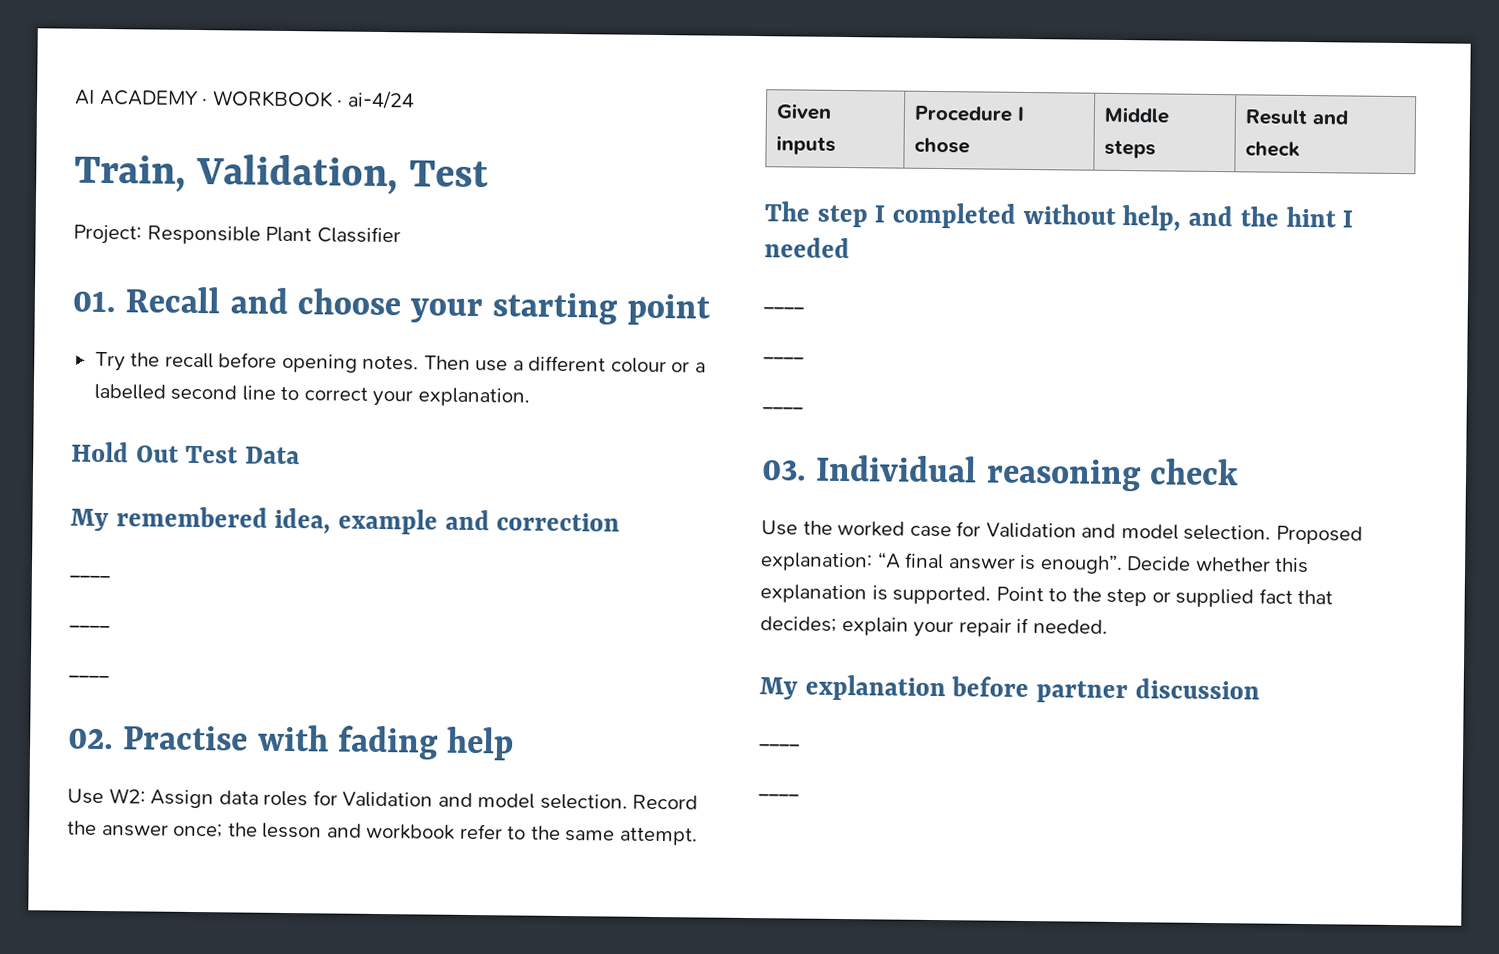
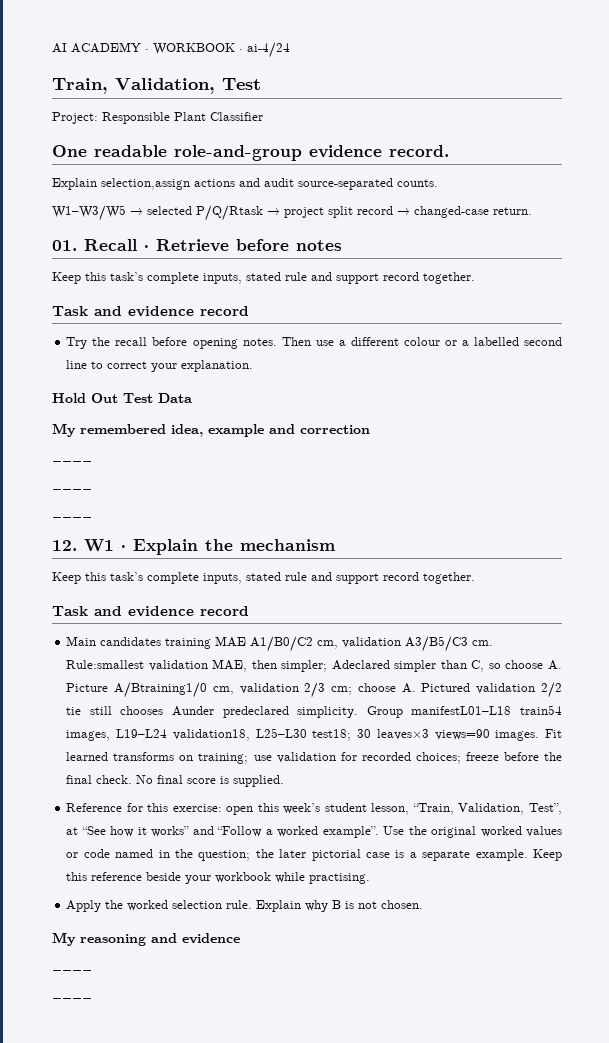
- 01. Recall and choose your starting point
+ One readable role-and-group evidence record.
+ Explain selection,assign actions and audit source-separated counts.
+ W1–W3/W5 → selected P/Q/Rtask → project split record → changed-case return.
+ 01. Recall · Retrieve before notes
+ Keep this task’s complete inputs, stated rule and support record together.
+ Task and evidence record
- 02. Practise with fading help
- Use W2: Assign data roles for Validation and model selection. Record the answer once; the lesson and workbook refer to the same attempt.
- Given inputs | Procedure I chose | Middle steps | Result and check
- The step I completed without help, and the hint I needed
- ____
- ____
- ____
- 03. Individual reasoning check
- Use the worked case for Validation and model selection. Proposed explanation: “A final answer is enough”. Decide whether this explanation is supported. Point to the step or supplied fact that decides; explain your repair if needed.
- My explanation before partner discussion
+ 12. W1 · Explain the mechanism
+ Keep this task’s complete inputs, stated rule and support record together.
+ Task and evidence record
+ Main candidates training MAE A1/B0/C2 cm, validation A3/B5/C3 cm. Rule:smallest validation MAE, then simpler; Adeclared simpler than C, so choose A. Picture A/Btraining1/0 cm, validation 2/3 cm; choose A. Pictured validation 2/2 tie still chooses Aunder predeclared simplicity. Group manifestL01–L18 train54 images, L19–L24 validation18, L25–L30 test18; 30 leaves×3 views=90 images. Fit learned transforms on training; use validation for recorded choices; freeze before the final check. No final score is supplied.
+ Reference for this exercise: open this week’s student lesson, “Train, Validation, Test”, at “See how it works” and “Follow a worked example”. Use the original worked values or code named in the question; the later pictorial case is a separate example. Keep this reference beside your workbook while practising.
+ Apply the worked selection rule. Explain why B is not chosen.
+ My reasoning and evidence

